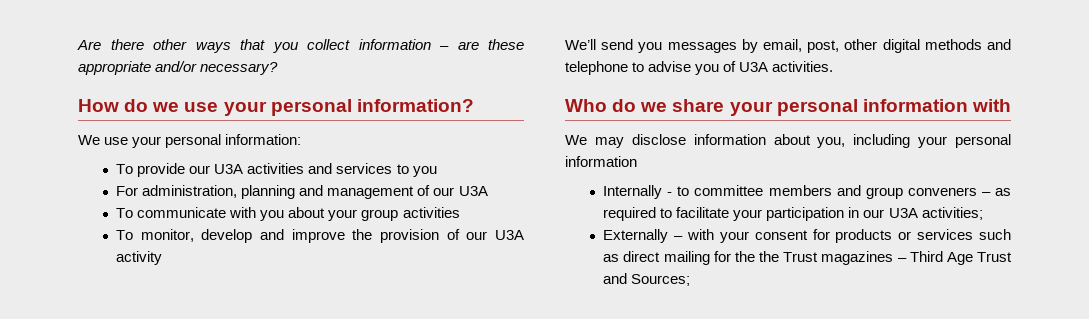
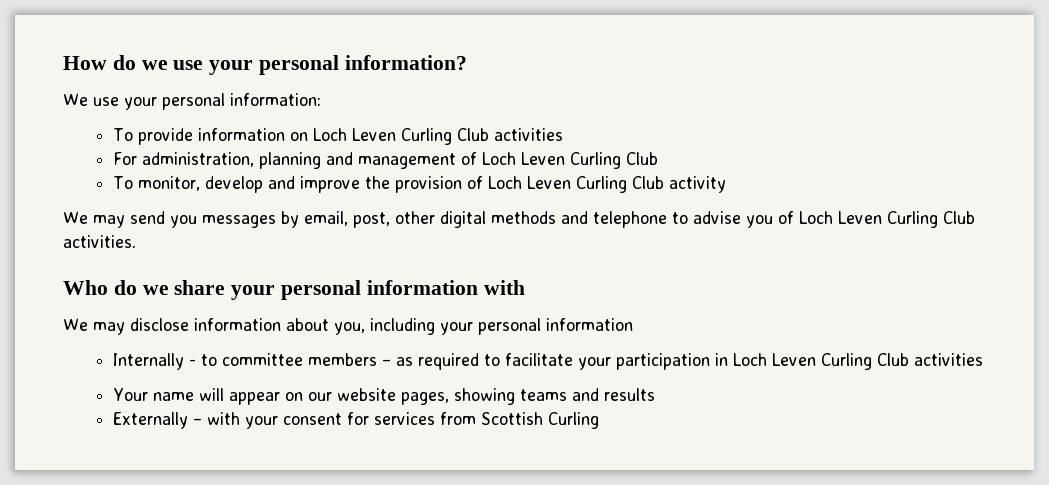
- Are there other ways that you collect information – are these appropriate and/or necessary?
- To provide our U3A activities and services to you
+ To provide information on Loch Leven Curling Club activities
- For administration, planning and management of our U3A
- To communicate with you about your group activities
+ For administration, planning and management of Loch Leven Curling Club
- To monitor, develop and improve the provision of our U3A activity
+ To monitor, develop and improve the provision of Loch Leven Curling Club activity
- We’ll send you messages by email, post, other digital methods and telephone to advise you of U3A activities.
+ We may send you messages by email, post, other digital methods and telephone to advise you of Loch Leven Curling Club activities.
- Internally - to committee members and group conveners – as required to facilitate your participation in our U3A activities;
+ Internally - to committee members – as required to facilitate your participation in Loch Leven Curling Club activities
+ Your name will appear on our website pages, showing teams and results
- Externally – with your consent for products or services such as direct mailing for the the Trust magazines – Third Age Trust and Sources;
+ Externally – with your consent for services from Scottish Curling

